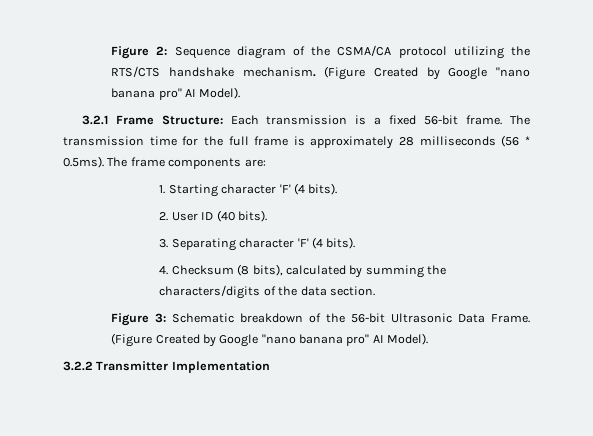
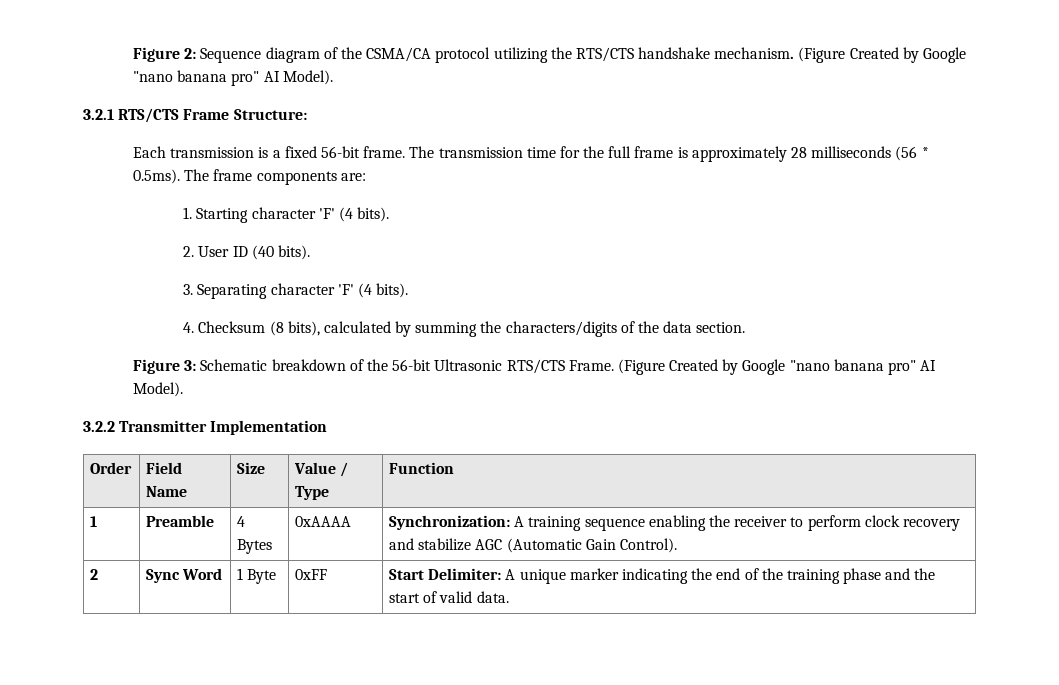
- 3.2.1 Frame Structure: Each transmission is a fixed 56-bit frame.
+ 3.2.1 RTS/CTS Frame Structure:
+ Each transmission is a fixed 56-bit frame.
- Figure 3: Schematic breakdown of the 56-bit Ultrasonic Data Frame.
+ Figure 3: Schematic breakdown of the 56-bit Ultrasonic RTS/CTS Frame.
+ Order | Field Name | Size | Value / Type | Function
+ 1 | Preamble | 4 Bytes | 0xAAAA | Synchronization: A training sequence enabling the receiver to perform clock recovery and stabilize AGC (Automatic Gain Control).
+ 2 | Sync Word | 1 Byte | 0xFF | Start Delimiter: A unique marker indicating the end of the training phase and the start of valid data.

